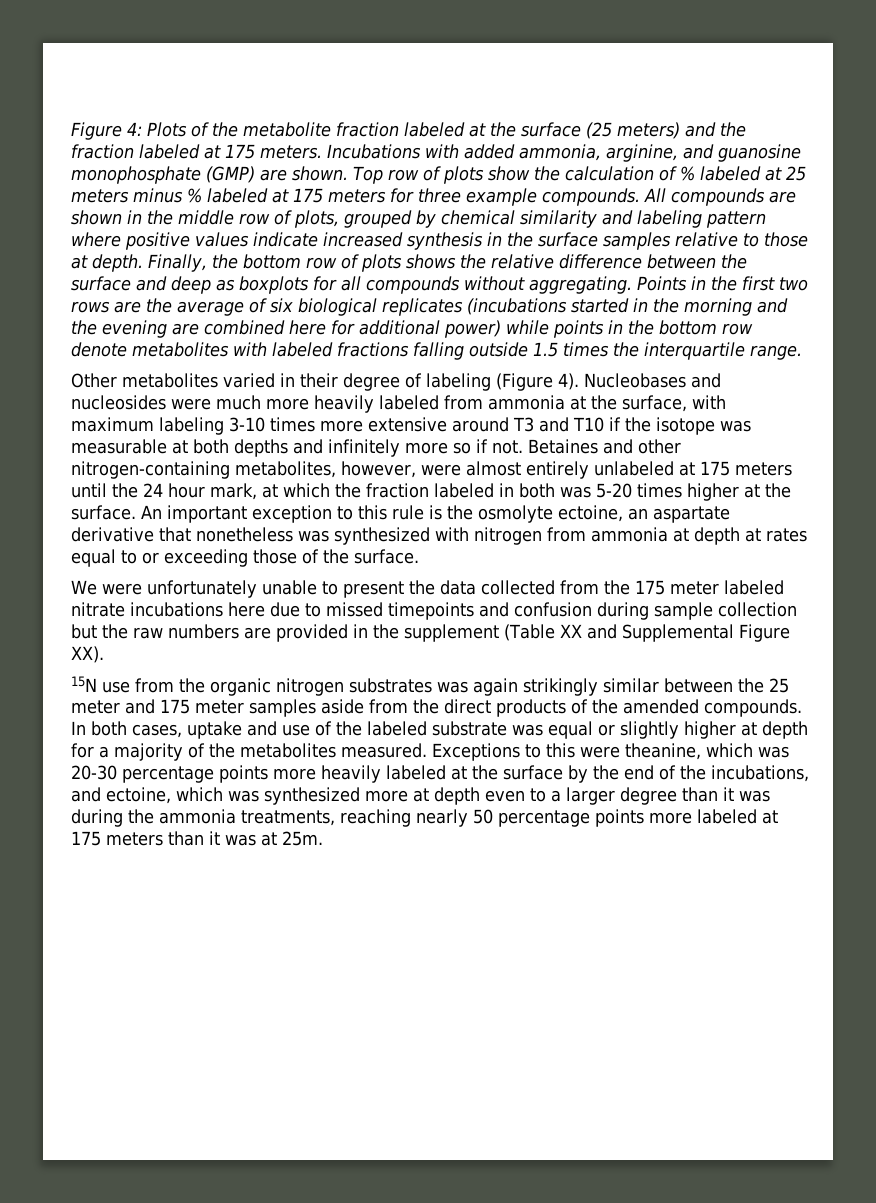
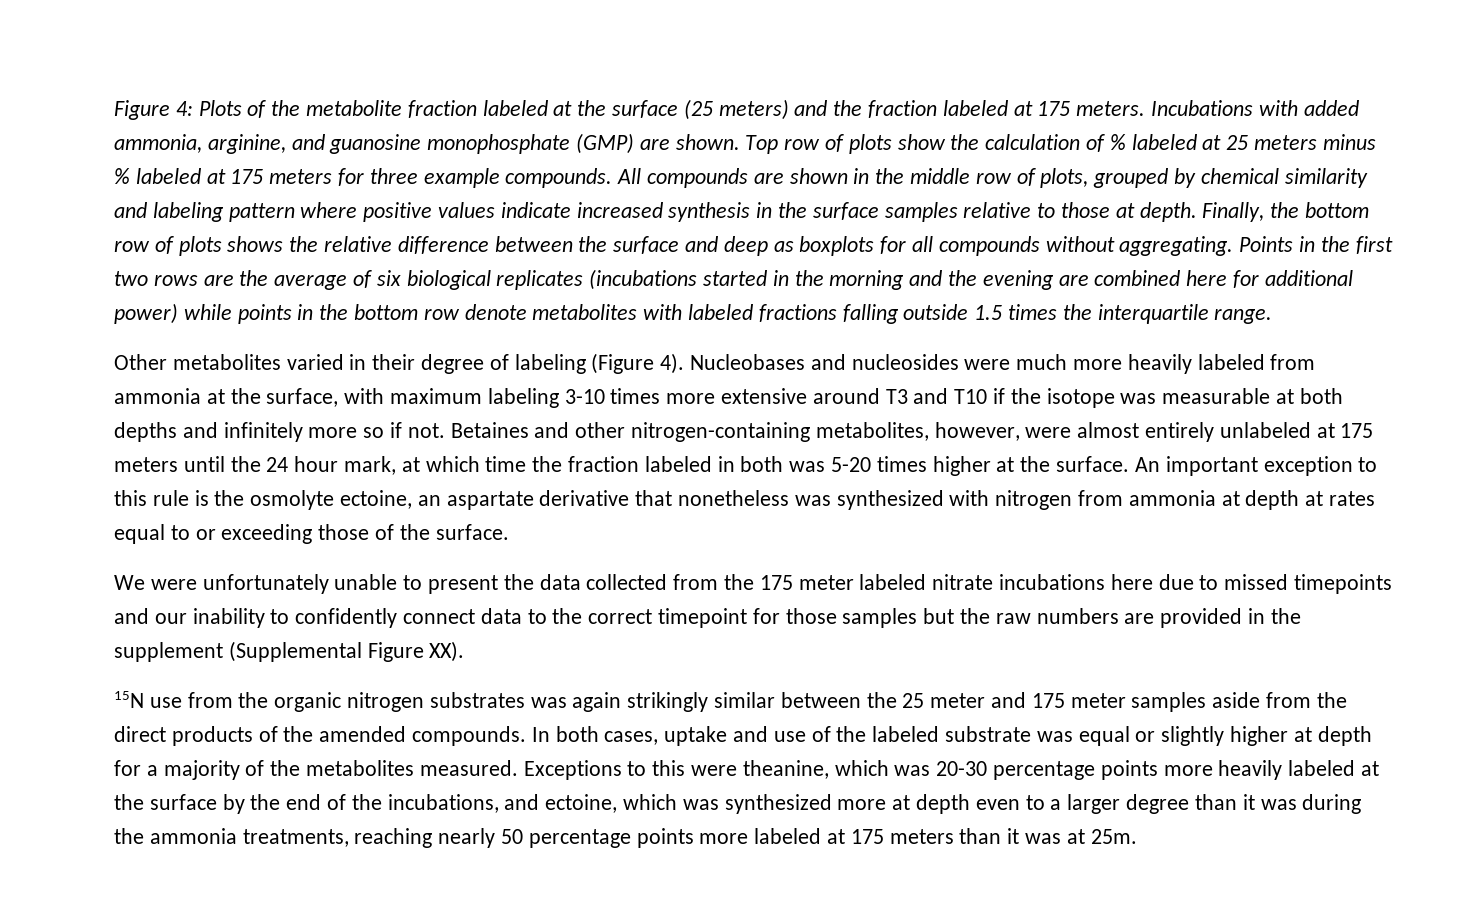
- Betaines and other nitrogen-containing metabolites, however, were almost entirely unlabeled at 175 meters until the 24 hour mark, at which the fraction labeled in both was 5-20 times higher at the surface.
+ Betaines and other nitrogen-containing metabolites, however, were almost entirely unlabeled at 175 meters until the 24 hour mark, at which time the fraction labeled in both was 5-20 times higher at the surface.
- We were unfortunately unable to present the data collected from the 175 meter labeled nitrate incubations here due to missed timepoints and confusion during sample collection but the raw numbers are provided in the supplement (Table XX and Supplemental Figure XX).
+ We were unfortunately unable to present the data collected from the 175 meter labeled nitrate incubations here due to missed timepoints and our inability to confidently connect data to the correct timepoint for those samples but the raw numbers are provided in the supplement (Supplemental Figure XX).

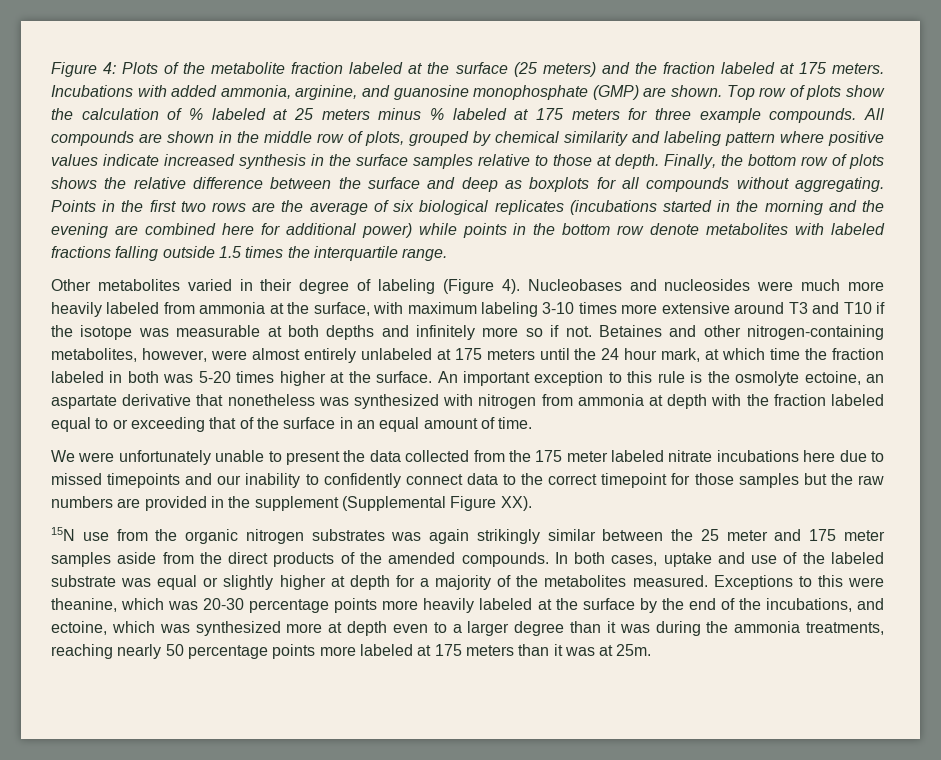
- An important exception to this rule is the osmolyte ectoine, an aspartate derivative that nonetheless was synthesized with nitrogen from ammonia at depth at rates equal to or exceeding those of the surface.
+ An important exception to this rule is the osmolyte ectoine, an aspartate derivative that nonetheless was synthesized with nitrogen from ammonia at depth with the fraction labeled equal to or exceeding that of the surface in an equal amount of time.

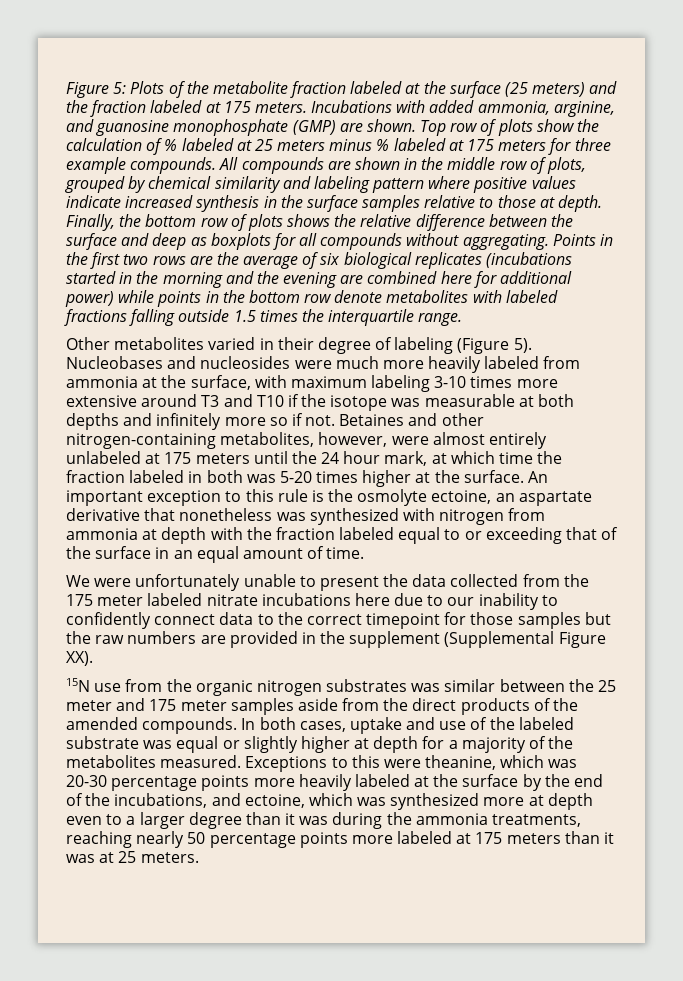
- Figure 4: Plots of the metabolite fraction labeled at the surface (25 meters) and the fraction labeled at 175 meters.
+ Figure 5: Plots of the metabolite fraction labeled at the surface (25 meters) and the fraction labeled at 175 meters.
- Other metabolites varied in their degree of labeling (Figure 4).
+ Other metabolites varied in their degree of labeling (Figure 5).
- We were unfortunately unable to present the data collected from the 175 meter labeled nitrate incubations here due to missed timepoints and our inability to confidently connect data to the correct timepoint for those samples but the raw numbers are provided in the supplement (Supplemental Figure XX).
+ We were unfortunately unable to present the data collected from the 175 meter labeled nitrate incubations here due to our inability to confidently connect data to the correct timepoint for those samples but the raw numbers are provided in the supplement (Supplemental Figure XX).
- 15N use from the organic nitrogen substrates was again strikingly similar between the 25 meter and 175 meter samples aside from the direct products of the amended compounds.
+ 15N use from the organic nitrogen substrates was similar between the 25 meter and 175 meter samples aside from the direct products of the amended compounds.
- Exceptions to this were theanine, which was 20-30 percentage points more heavily labeled at the surface by the end of the incubations, and ectoine, which was synthesized more at depth even to a larger degree than it was during the ammonia treatments, reaching nearly 50 percentage points more labeled at 175 meters than it was at 25m.
+ Exceptions to this were theanine, which was 20-30 percentage points more heavily labeled at the surface by the end of the incubations, and ectoine, which was synthesized more at depth even to a larger degree than it was during the ammonia treatments, reaching nearly 50 percentage points more labeled at 175 meters than it was at 25 meters.

